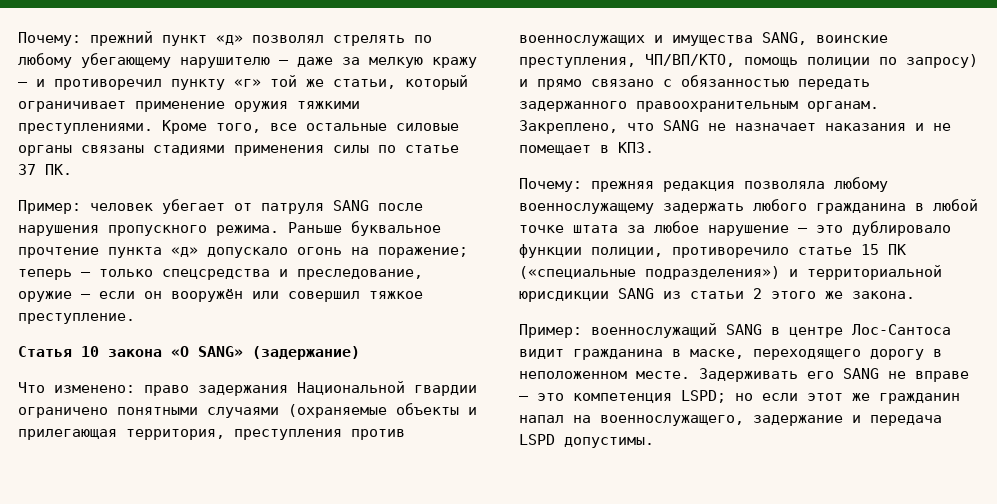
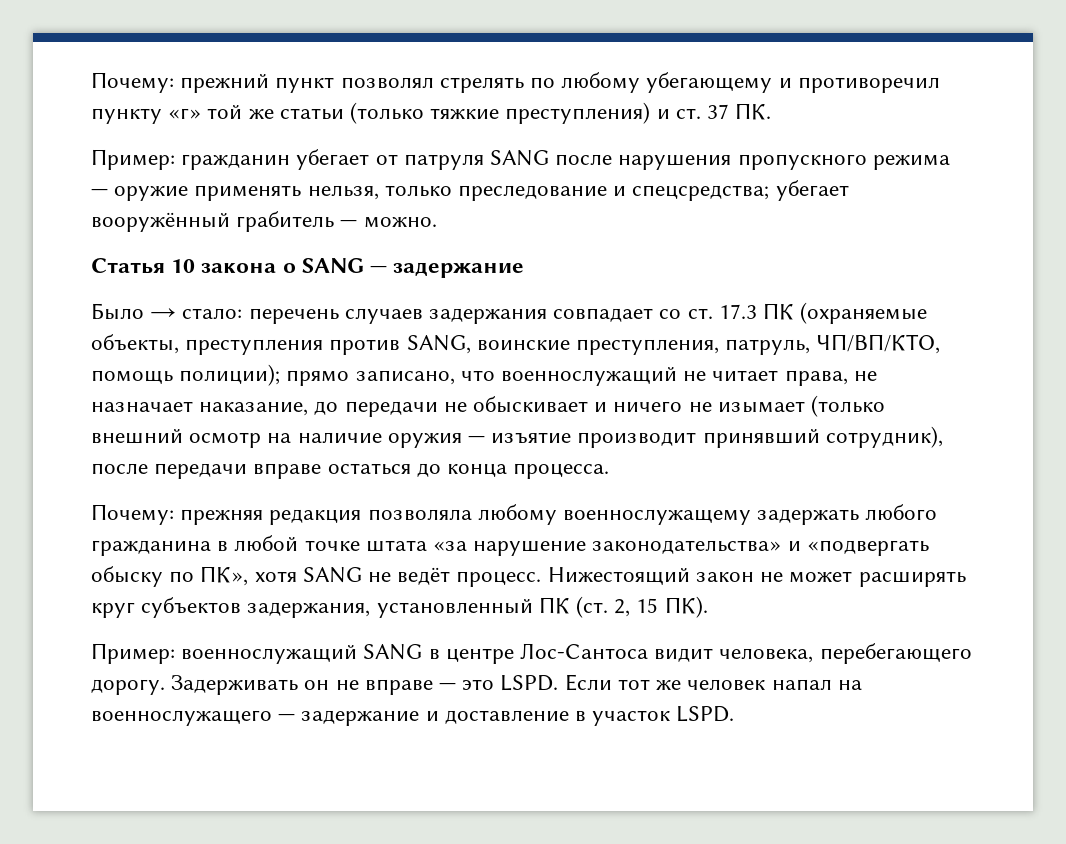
- Почему: прежний пункт «д» позволял стрелять по любому убегающему нарушителю — даже за мелкую кражу — и противоречил пункту «г» той же статьи, который ограничивает применение оружия тяжкими преступлениями. Кроме того, все остальные силовые органы связаны стадиями применения силы по статье 37 ПК.
+ Почему: прежний пункт позволял стрелять по любому убегающему и противоречил пункту «г» той же статьи (только тяжкие преступления) и ст. 37 ПК.
- Пример: человек убегает от патруля SANG после нарушения пропускного режима. Раньше буквальное прочтение пункта «д» допускало огонь на поражение; теперь — только спецсредства и преследование, оружие — если он вооружён или совершил тяжкое преступление.
- Статья 10 закона «О SANG» (задержание)
- Что изменено: право задержания Национальной гвардии ограничено понятными случаями (охраняемые объекты и прилегающая территория, преступления против военнослужащих и имущества SANG, воинские преступления, ЧП/ВП/КТО, помощь полиции по запросу) и прямо связано с обязанностью передать задержанного правоохранительным органам. Закреплено, что SANG не назначает наказания и не помещает в КПЗ.
+ Пример: гражданин убегает от патруля SANG после нарушения пропускного режима — оружие применять нельзя, только преследование и спецсредства; убегает вооружённый грабитель — можно.
+ Статья 10 закона о SANG — задержание
+ Было → стало: перечень случаев задержания совпадает со ст. 17.3 ПК (охраняемые объекты, преступления против SANG, воинские преступления, патруль, ЧП/ВП/КТО, помощь полиции); прямо записано, что военнослужащий не читает права, не назначает наказание, до передачи не обыскивает и ничего не изымает (только внешний осмотр на наличие оружия — изъятие производит принявший сотрудник), после передачи вправе остаться до конца процесса.
- Почему: прежняя редакция позволяла любому военнослужащему задержать любого гражданина в любой точке штата за любое нарушение — это дублировало функции полиции, противоречило статье 15 ПК («специальные подразделения») и территориальной юрисдикции SANG из статьи 2 этого же закона.
+ Почему: прежняя редакция позволяла любому военнослужащему задержать любого гражданина в любой точке штата «за нарушение законодательства» и «подвергать обыску по ПК», хотя SANG не ведёт процесс. Нижестоящий закон не может расширять круг субъектов задержания, установленный ПК (ст. 2, 15 ПК).
- Пример: военнослужащий SANG в центре Лос-Сантоса видит гражданина в маске, переходящего дорогу в неположенном месте. Задерживать его SANG не вправе — это компетенция LSPD; но если этот же гражданин напал на военнослужащего, задержание и передача LSPD допустимы.
+ Пример: военнослужащий SANG в центре Лос-Сантоса видит человека, перебегающего дорогу. Задерживать он не вправе — это LSPD. Если тот же человек напал на военнослужащего — задержание и доставление в участок LSPD.

